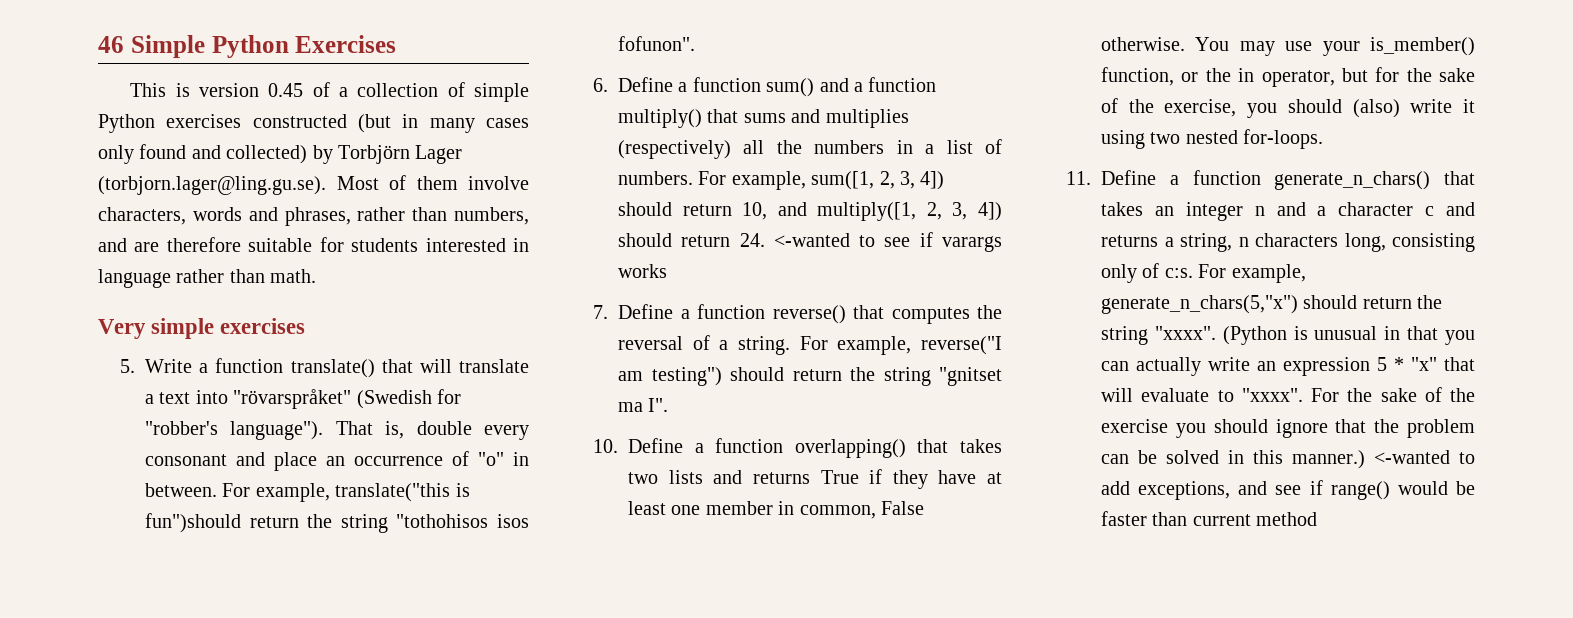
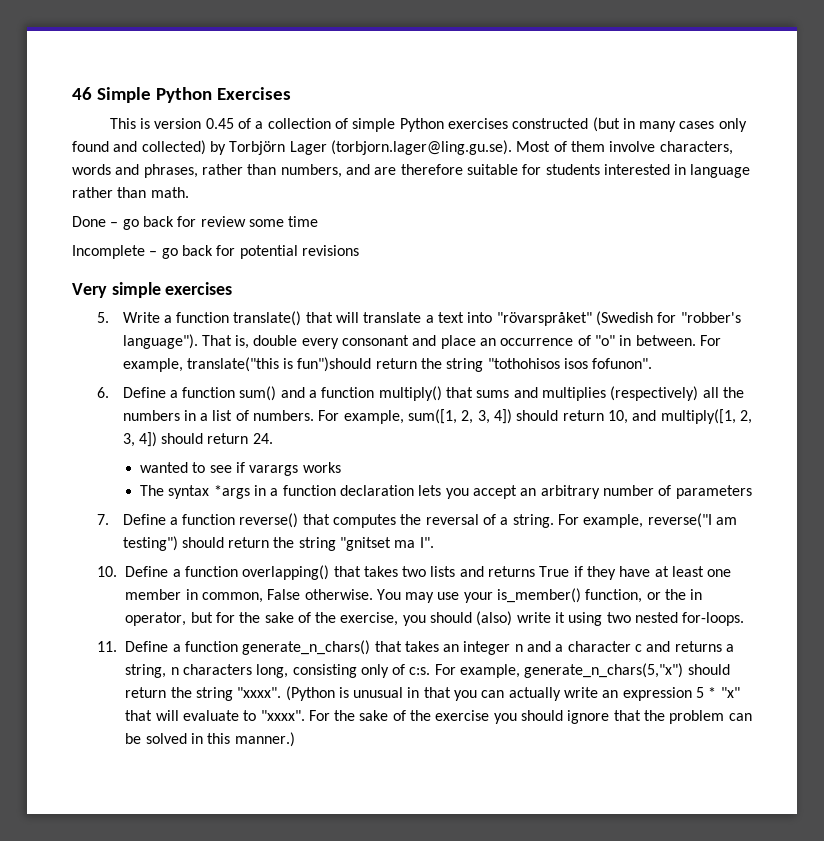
+ Done – go back for review some time
+ Incomplete – go back for potential revisions
- For example, sum([1, 2, 3, 4]) should return 10, and multiply([1, 2, 3, 4]) should return 24. <-wanted to see if varargs works
+ For example, sum([1, 2, 3, 4]) should return 10, and multiply([1, 2, 3, 4]) should return 24.
+ wanted to see if varargs works
+ The syntax *args in a function declaration lets you accept an arbitrary number of parameters
- <-wanted to add exceptions, and see if range() would be faster than current method

